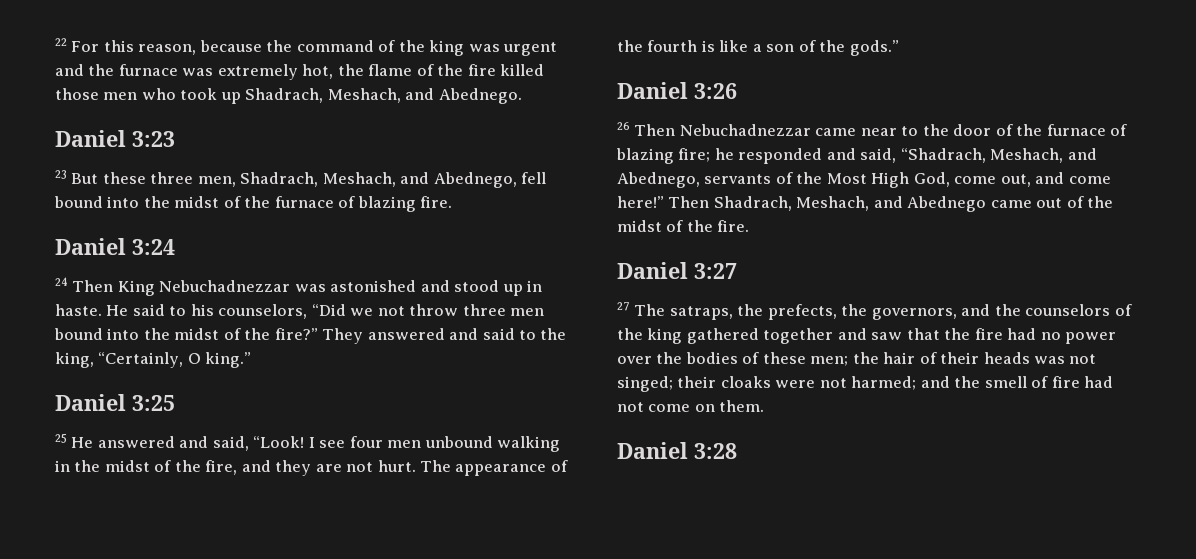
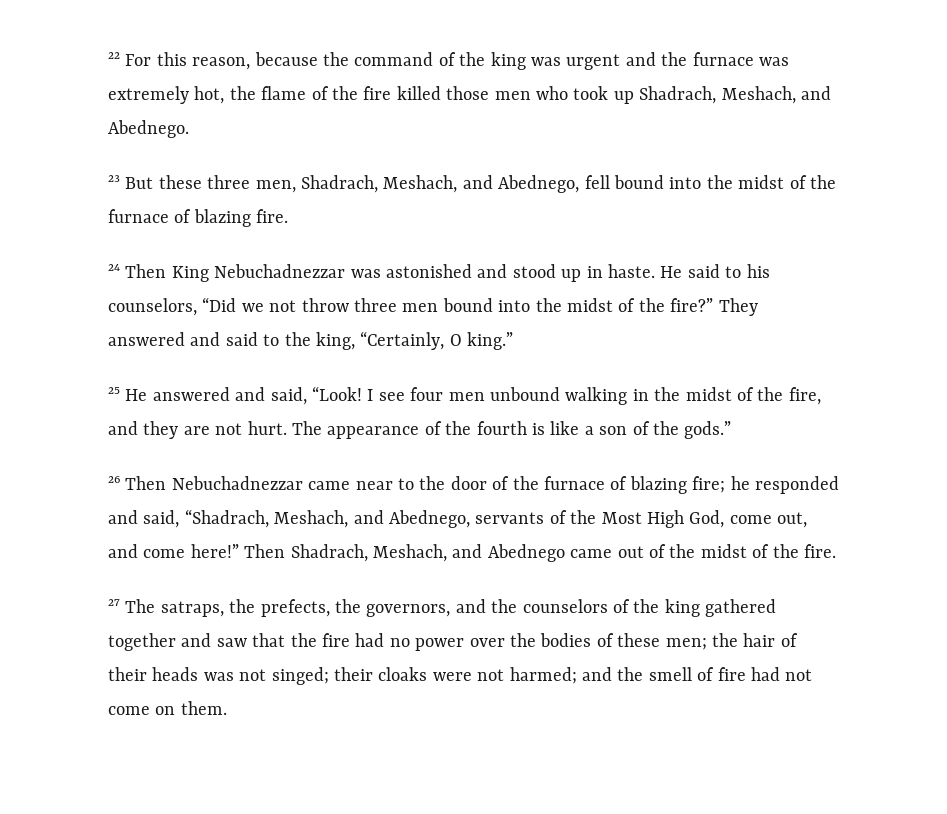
- Daniel 3:23
- Daniel 3:24
- Daniel 3:25
- Daniel 3:26
- Daniel 3:27
- Daniel 3:28

